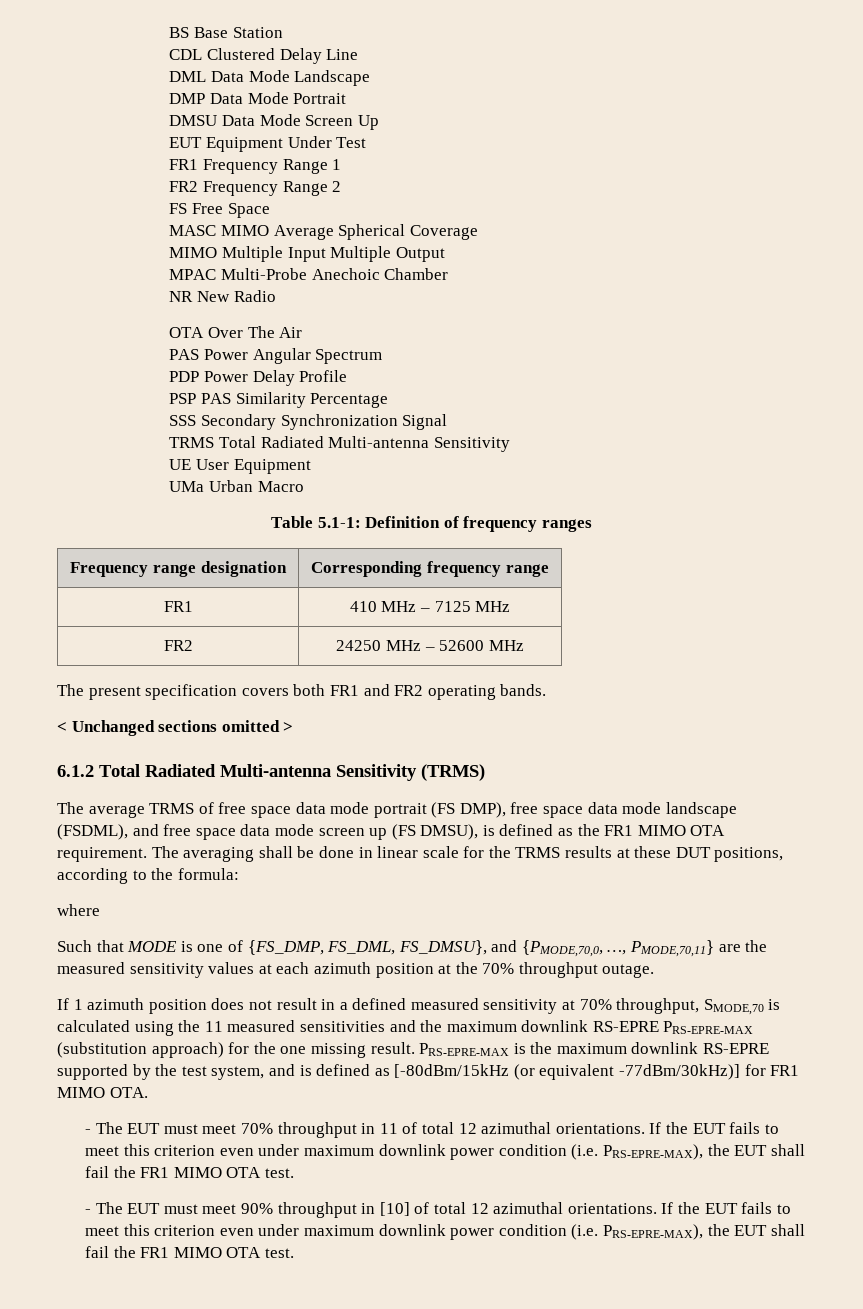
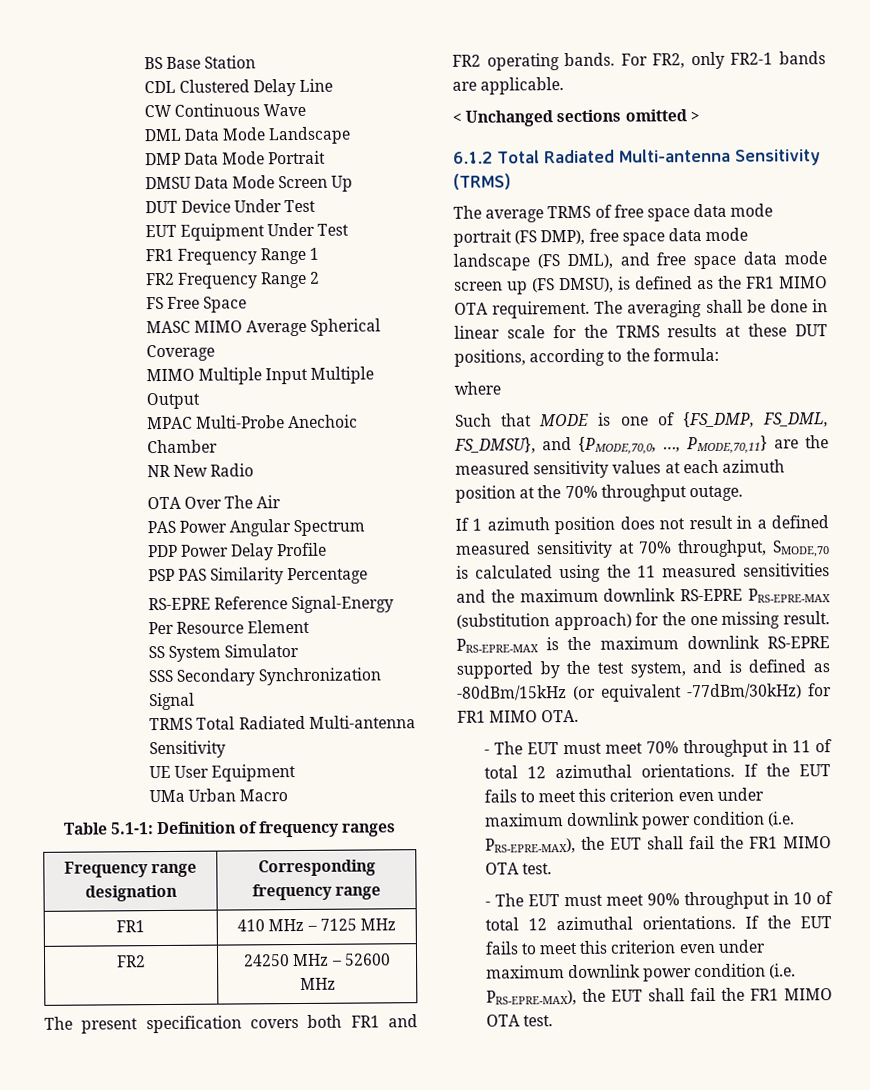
+ CW Continuous Wave
+ DUT Device Under Test
+ RS-EPRE Reference Signal-Energy Per Resource Element
+ SS System Simulator
+ For FR2, only FR2-1 bands are applicable.
- The average TRMS of free space data mode portrait (FS DMP), free space data mode landscape (FSDML), and free space data mode screen up (FS DMSU), is defined as the FR1 MIMO OTA requirement.
+ The average TRMS of free space data mode portrait (FS DMP), free space data mode landscape (FS DML), and free space data mode screen up (FS DMSU), is defined as the FR1 MIMO OTA requirement.
- PRS-EPRE-MAX is the maximum downlink RS-EPRE supported by the test system, and is defined as [-80dBm/15kHz (or equivalent -77dBm/30kHz)] for FR1 MIMO OTA.
+ PRS-EPRE-MAX is the maximum downlink RS-EPRE supported by the test system, and is defined as -80dBm/15kHz (or equivalent -77dBm/30kHz) for FR1 MIMO OTA.
- - The EUT must meet 90% throughput in [10] of total 12 azimuthal orientations.
+ - The EUT must meet 90% throughput in 10 of total 12 azimuthal orientations.

